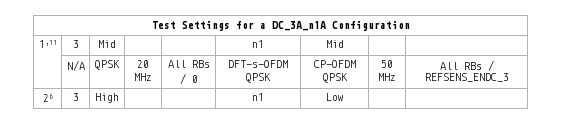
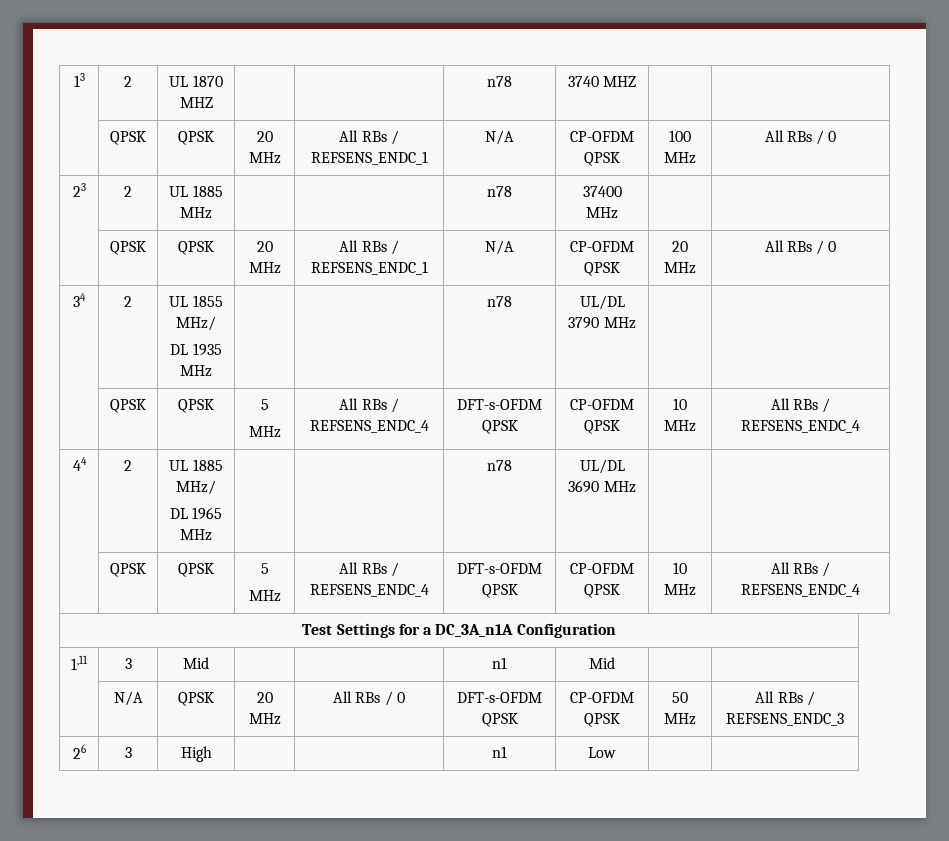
+ 13 | 2 | UL 1870 MHZ | | | n78 | 3740 MHZ | |
+ | QPSK | QPSK | 20 MHz | All RBs / REFSENS_ENDC_1 | N/A | CP-OFDM QPSK | 100 MHz | All RBs / 0
+ 23 | 2 | UL 1885 MHz | | | n78 | 37400 MHz | |
+ | QPSK | QPSK | 20 MHz | All RBs / REFSENS_ENDC_1 | N/A | CP-OFDM QPSK | 20 MHz | All RBs / 0
+ 34 | 2 | UL 1855 MHz/
+ DL 1935 MHz | | | n78 | UL/DL 3790 MHz | |
+ | QPSK | QPSK | 5
+ MHz | All RBs / REFSENS_ENDC_4 | DFT-s-OFDM QPSK | CP-OFDM QPSK | 10 MHz | All RBs / REFSENS_ENDC_4
+ 44 | 2 | UL 1885 MHz/
+ DL 1965 MHz | | | n78 | UL/DL 3690 MHz | |
+ | QPSK | QPSK | 5
+ MHz | All RBs / REFSENS_ENDC_4 | DFT-s-OFDM QPSK | CP-OFDM QPSK | 10 MHz | All RBs / REFSENS_ENDC_4

